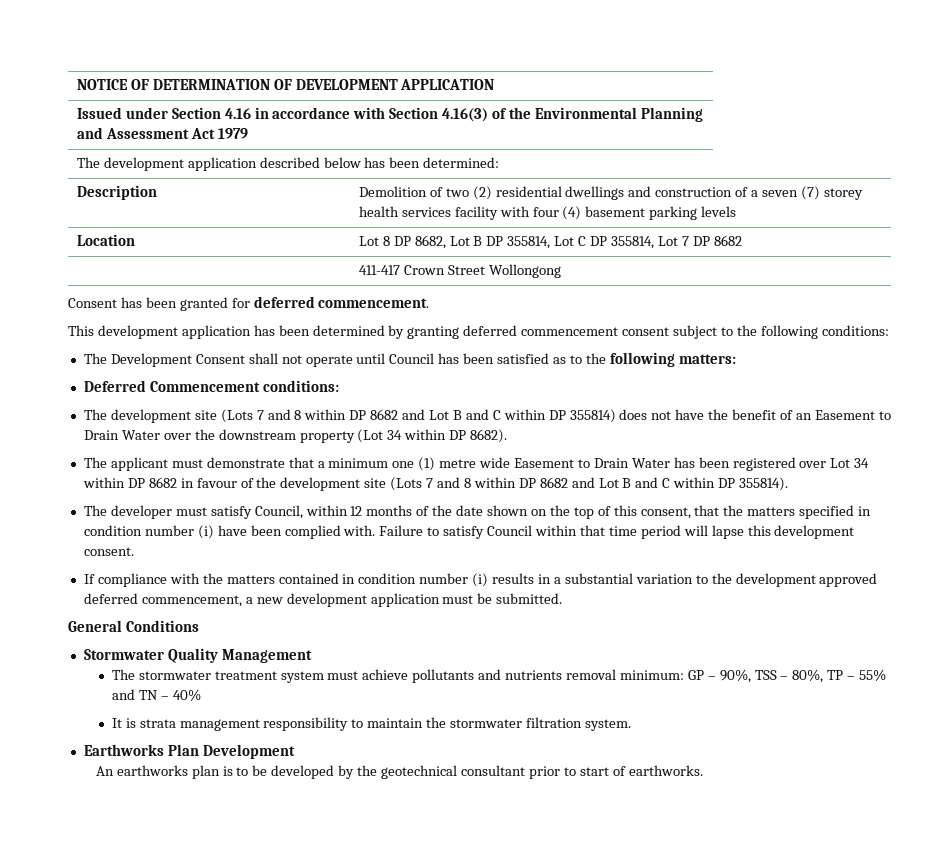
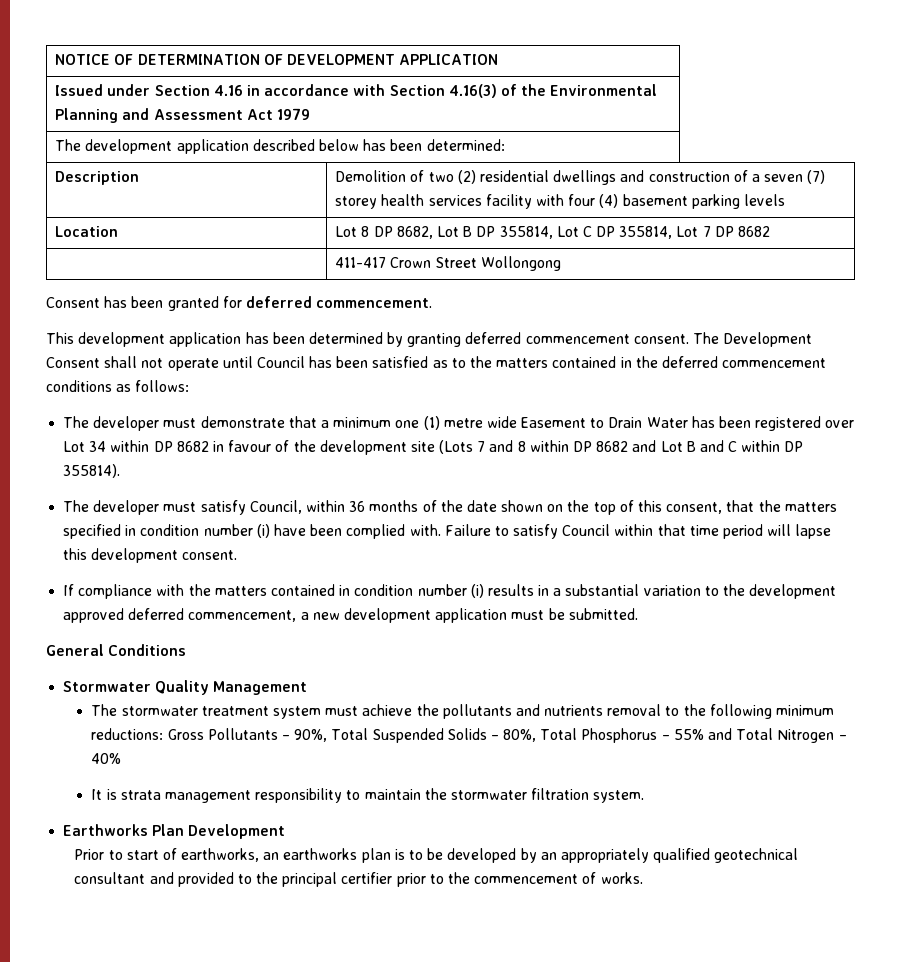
- This development application has been determined by granting deferred commencement consent subject to the following conditions:
- The Development Consent shall not operate until Council has been satisfied as to the following matters:
- Deferred Commencement conditions:
- The development site (Lots 7 and 8 within DP 8682 and Lot B and C within DP 355814) does not have the benefit of an Easement to Drain Water over the downstream property (Lot 34 within DP 8682).
- The applicant must demonstrate that a minimum one (1) metre wide Easement to Drain Water has been registered over Lot 34 within DP 8682 in favour of the development site (Lots 7 and 8 within DP 8682 and Lot B and C within DP 355814).
+ This development application has been determined by granting deferred commencement consent. The Development Consent shall not operate until Council has been satisfied as to the matters contained in the deferred commencement conditions as follows:
+ The developer must demonstrate that a minimum one (1) metre wide Easement to Drain Water has been registered over Lot 34 within DP 8682 in favour of the development site (Lots 7 and 8 within DP 8682 and Lot B and C within DP 355814).
- The developer must satisfy Council, within 12 months of the date shown on the top of this consent, that the matters specified in condition number (i) have been complied with.
+ The developer must satisfy Council, within 36 months of the date shown on the top of this consent, that the matters specified in condition number (i) have been complied with.
- The stormwater treatment system must achieve pollutants and nutrients removal minimum: GP – 90%, TSS – 80%, TP – 55% and TN – 40%
+ The stormwater treatment system must achieve the pollutants and nutrients removal to the following minimum reductions: Gross Pollutants – 90%, Total Suspended Solids – 80%, Total Phosphorus – 55% and Total Nitrogen – 40%
- An earthworks plan is to be developed by the geotechnical consultant prior to start of earthworks.
+ Prior to start of earthworks, an earthworks plan is to be developed by an appropriately qualified geotechnical consultant and provided to the principal certifier prior to the commencement of works.

